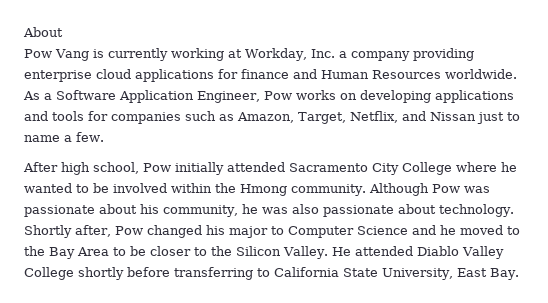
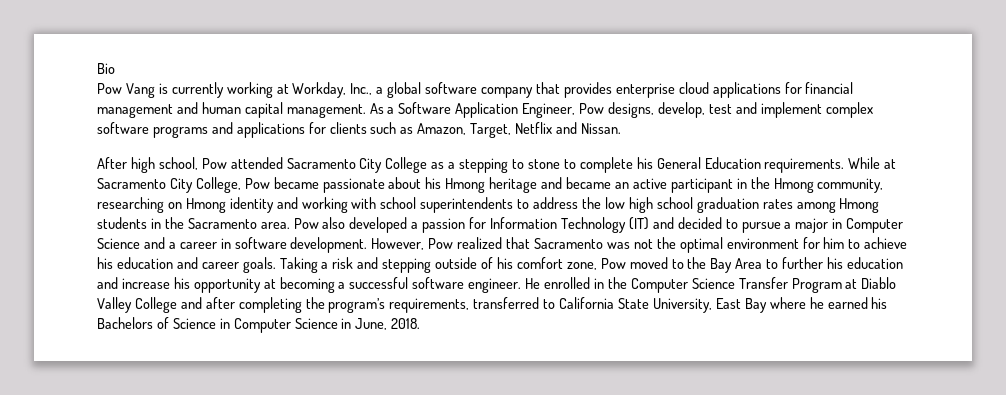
- About
+ Bio
- Pow Vang is currently working at Workday, Inc. a company providing enterprise cloud applications for finance and Human Resources worldwide.
+ Pow Vang is currently working at Workday, Inc., a global software company that provides enterprise cloud applications for financial management and human capital management.
- As a Software Application Engineer, Pow works on developing applications and tools for companies such as Amazon, Target, Netflix, and Nissan just to name a few.
+ As a Software Application Engineer, Pow designs, develop, test and implement complex software programs and applications for clients such as Amazon, Target, Netflix and Nissan.
- After high school, Pow initially attended Sacramento City College where he wanted to be involved within the Hmong community. Although Pow was passionate about his community, he was also passionate about technology. Shortly after, Pow changed his major to Computer Science and he moved to the Bay Area to be closer to the Silicon Valley. He attended Diablo Valley College shortly before transferring to California State University, East Bay.
+ After high school, Pow attended Sacramento City College as a stepping to stone to complete his General Education requirements. While at Sacramento City College, Pow became passionate about his Hmong heritage and became an active participant in the Hmong community, researching on Hmong identity and working with school superintendents to address the low high school graduation rates among Hmong students in the Sacramento area. Pow also developed a passion for Information Technology (IT) and decided to pursue a major in Computer Science and a career in software development. However, Pow realized that Sacramento was not the optimal environment for him to achieve his education and career goals. Taking a risk and stepping outside of his comfort zone, Pow moved to the Bay Area to further his education and increase his opportunity at becoming a successful software engineer. He enrolled in the Computer Science Transfer Program at Diablo Valley College and after completing the program’s requirements, transferred to California State University, East Bay where he earned his Bachelors of Science in Computer Science in June, 2018.

